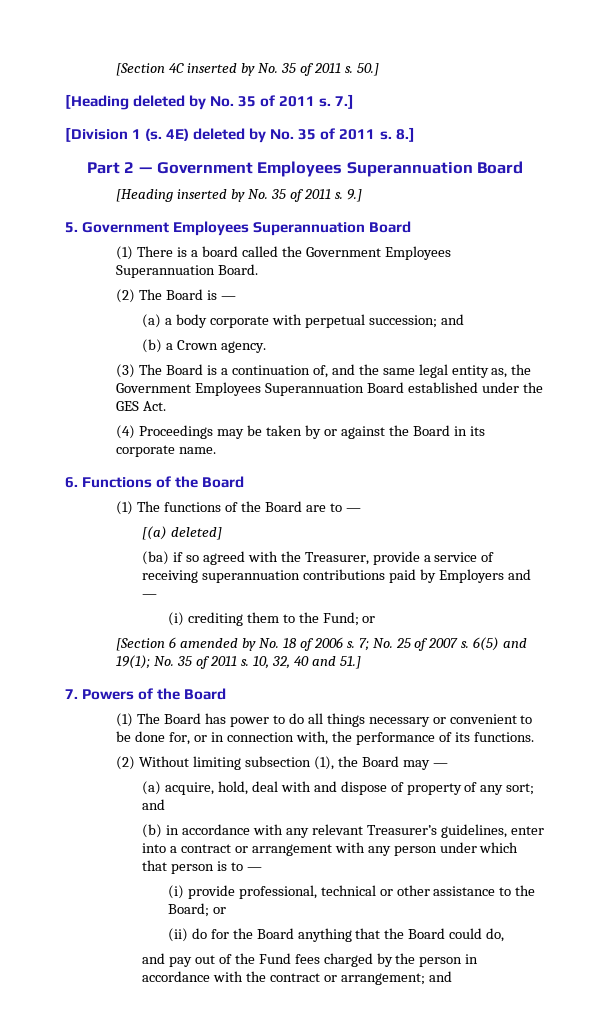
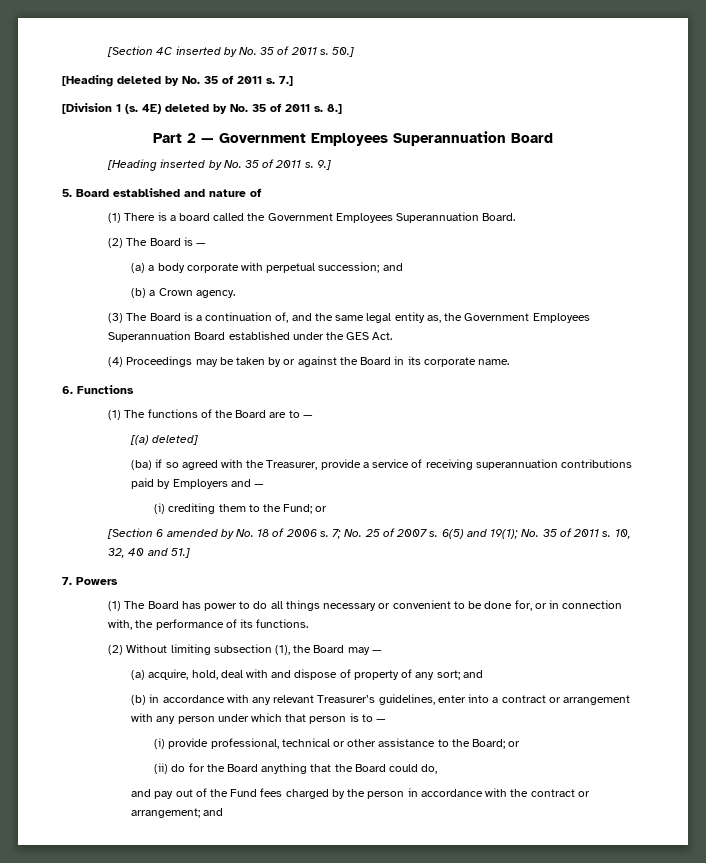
- 5. Government Employees Superannuation Board
+ 5. Board established and nature of
- 6. Functions of the Board
+ 6. Functions
- 7. Powers of the Board
+ 7. Powers

